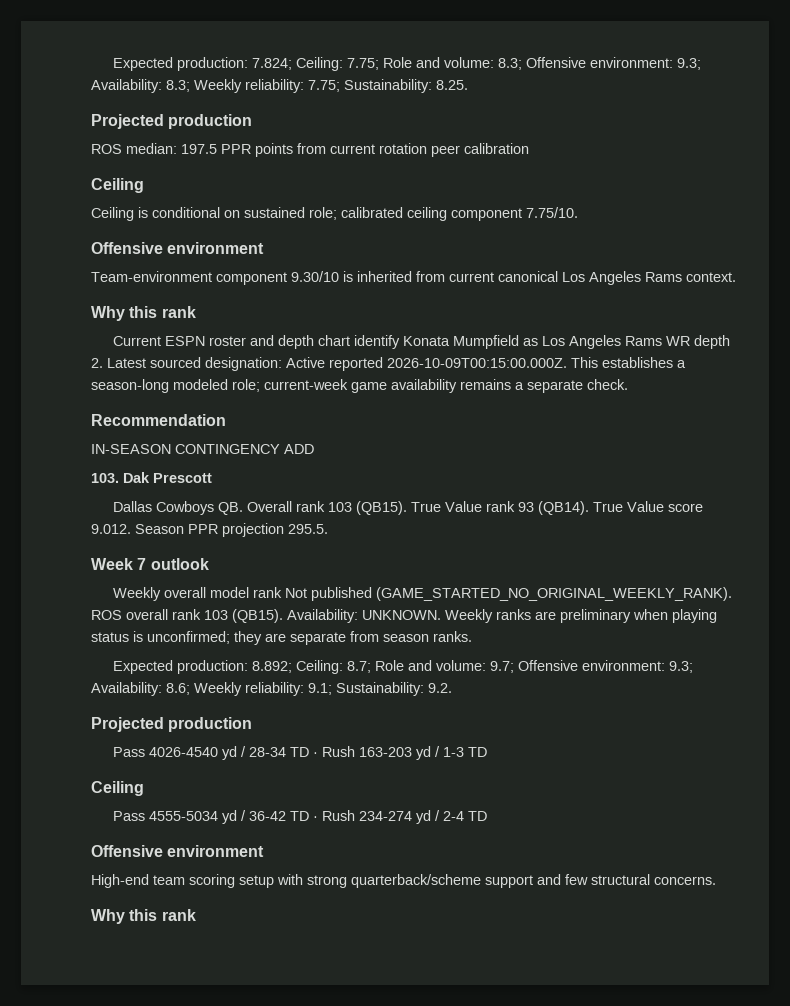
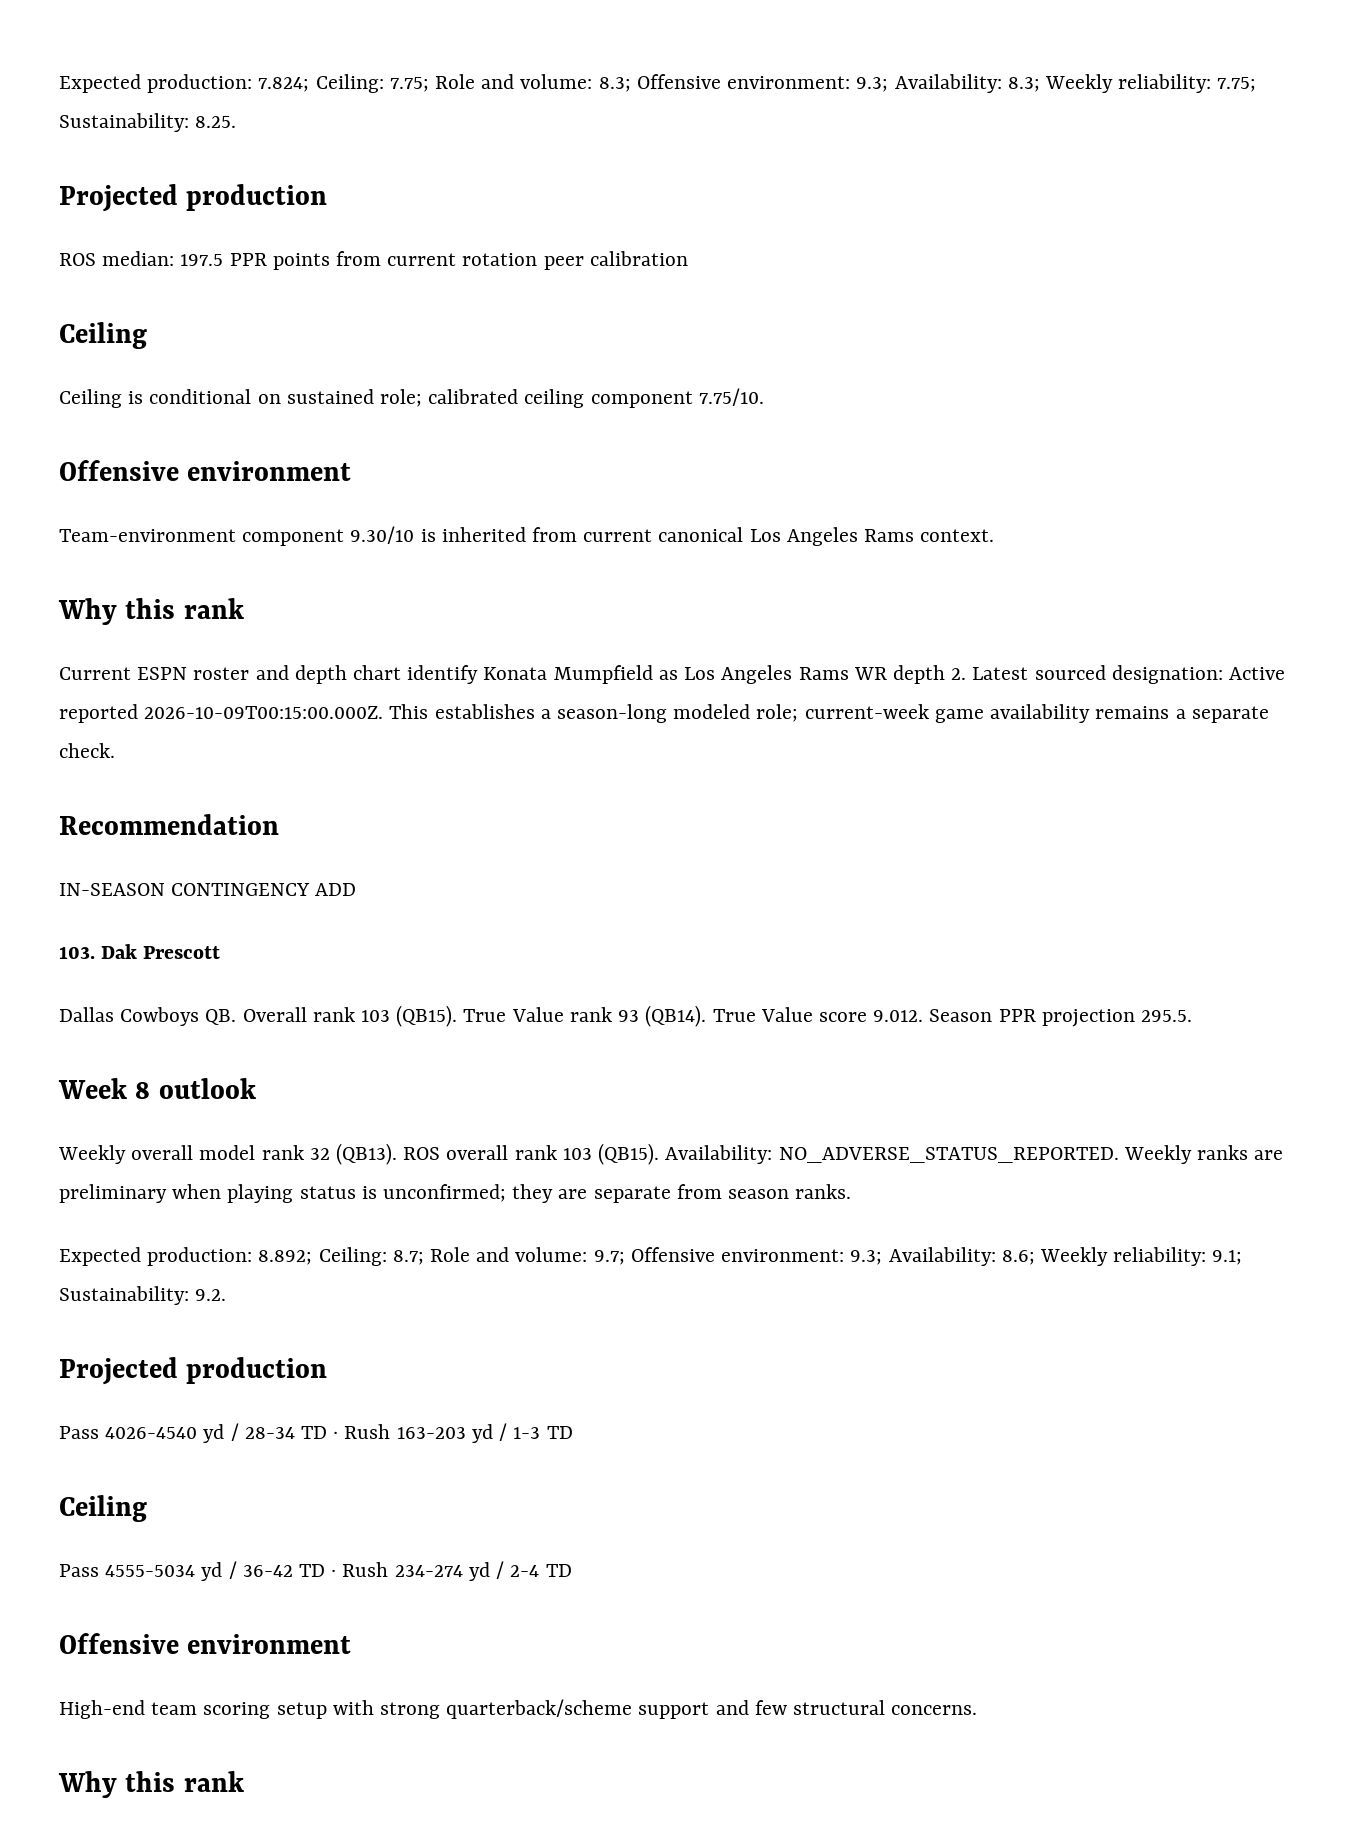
- Week 7 outlook
+ Week 8 outlook
- Weekly overall model rank Not published (GAME_STARTED_NO_ORIGINAL_WEEKLY_RANK).
+ Weekly overall model rank 32 (QB13).
- Availability: UNKNOWN.
+ Availability: NO_ADVERSE_STATUS_REPORTED.

